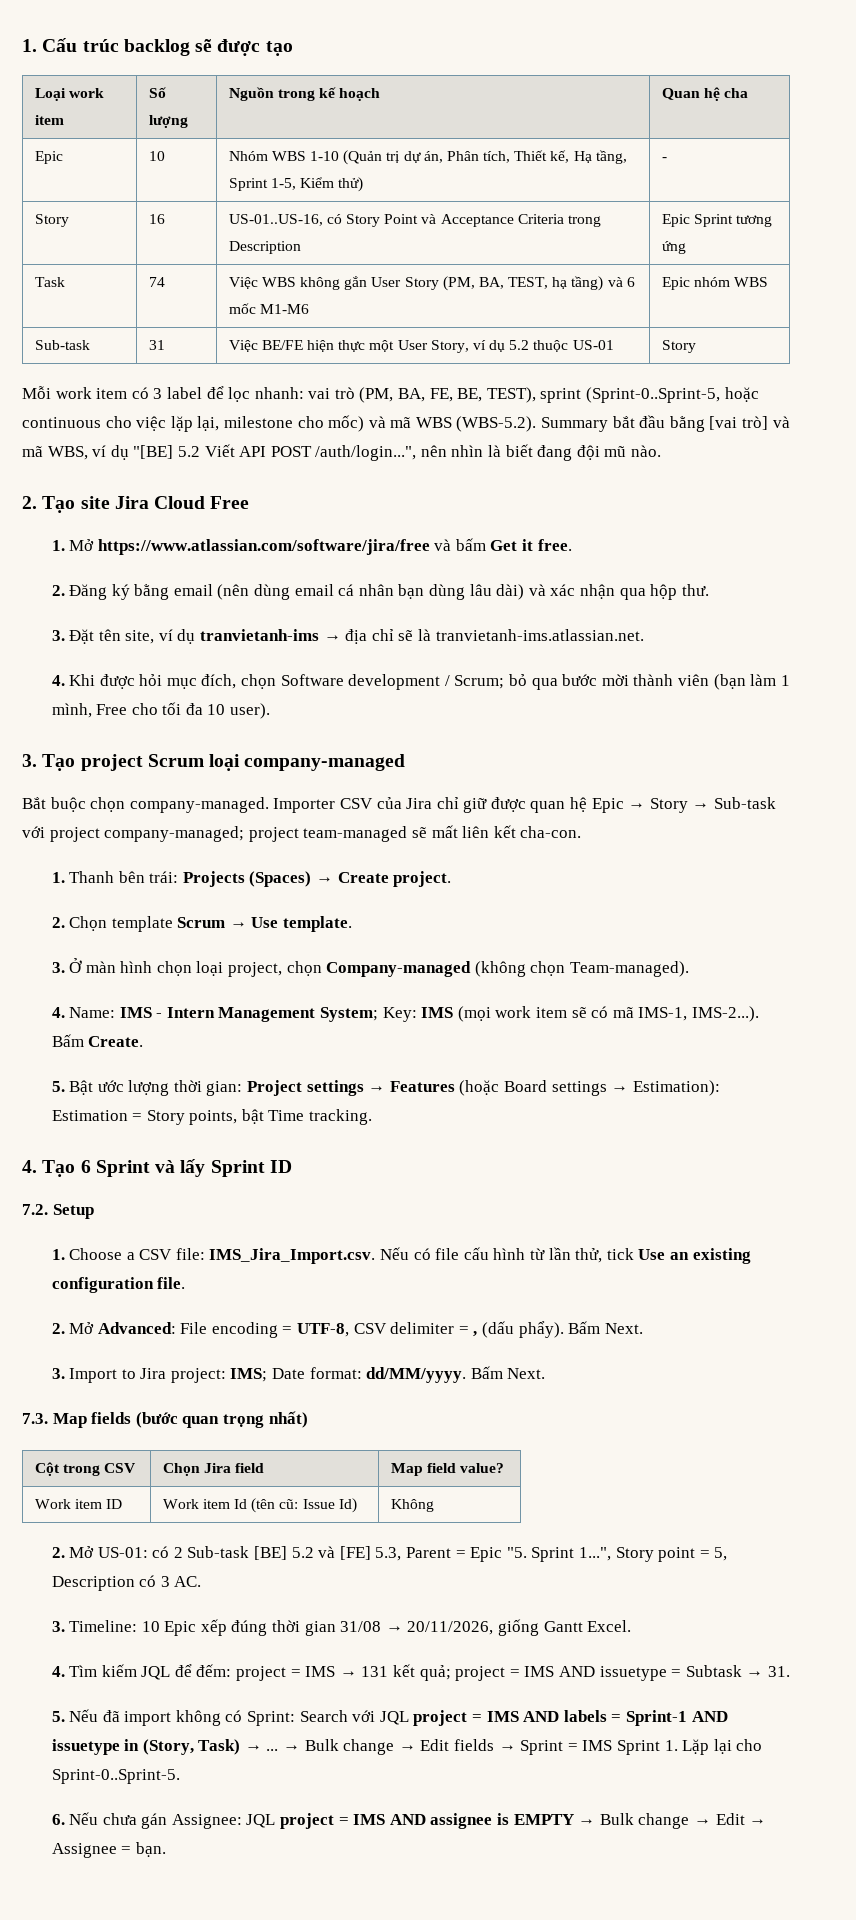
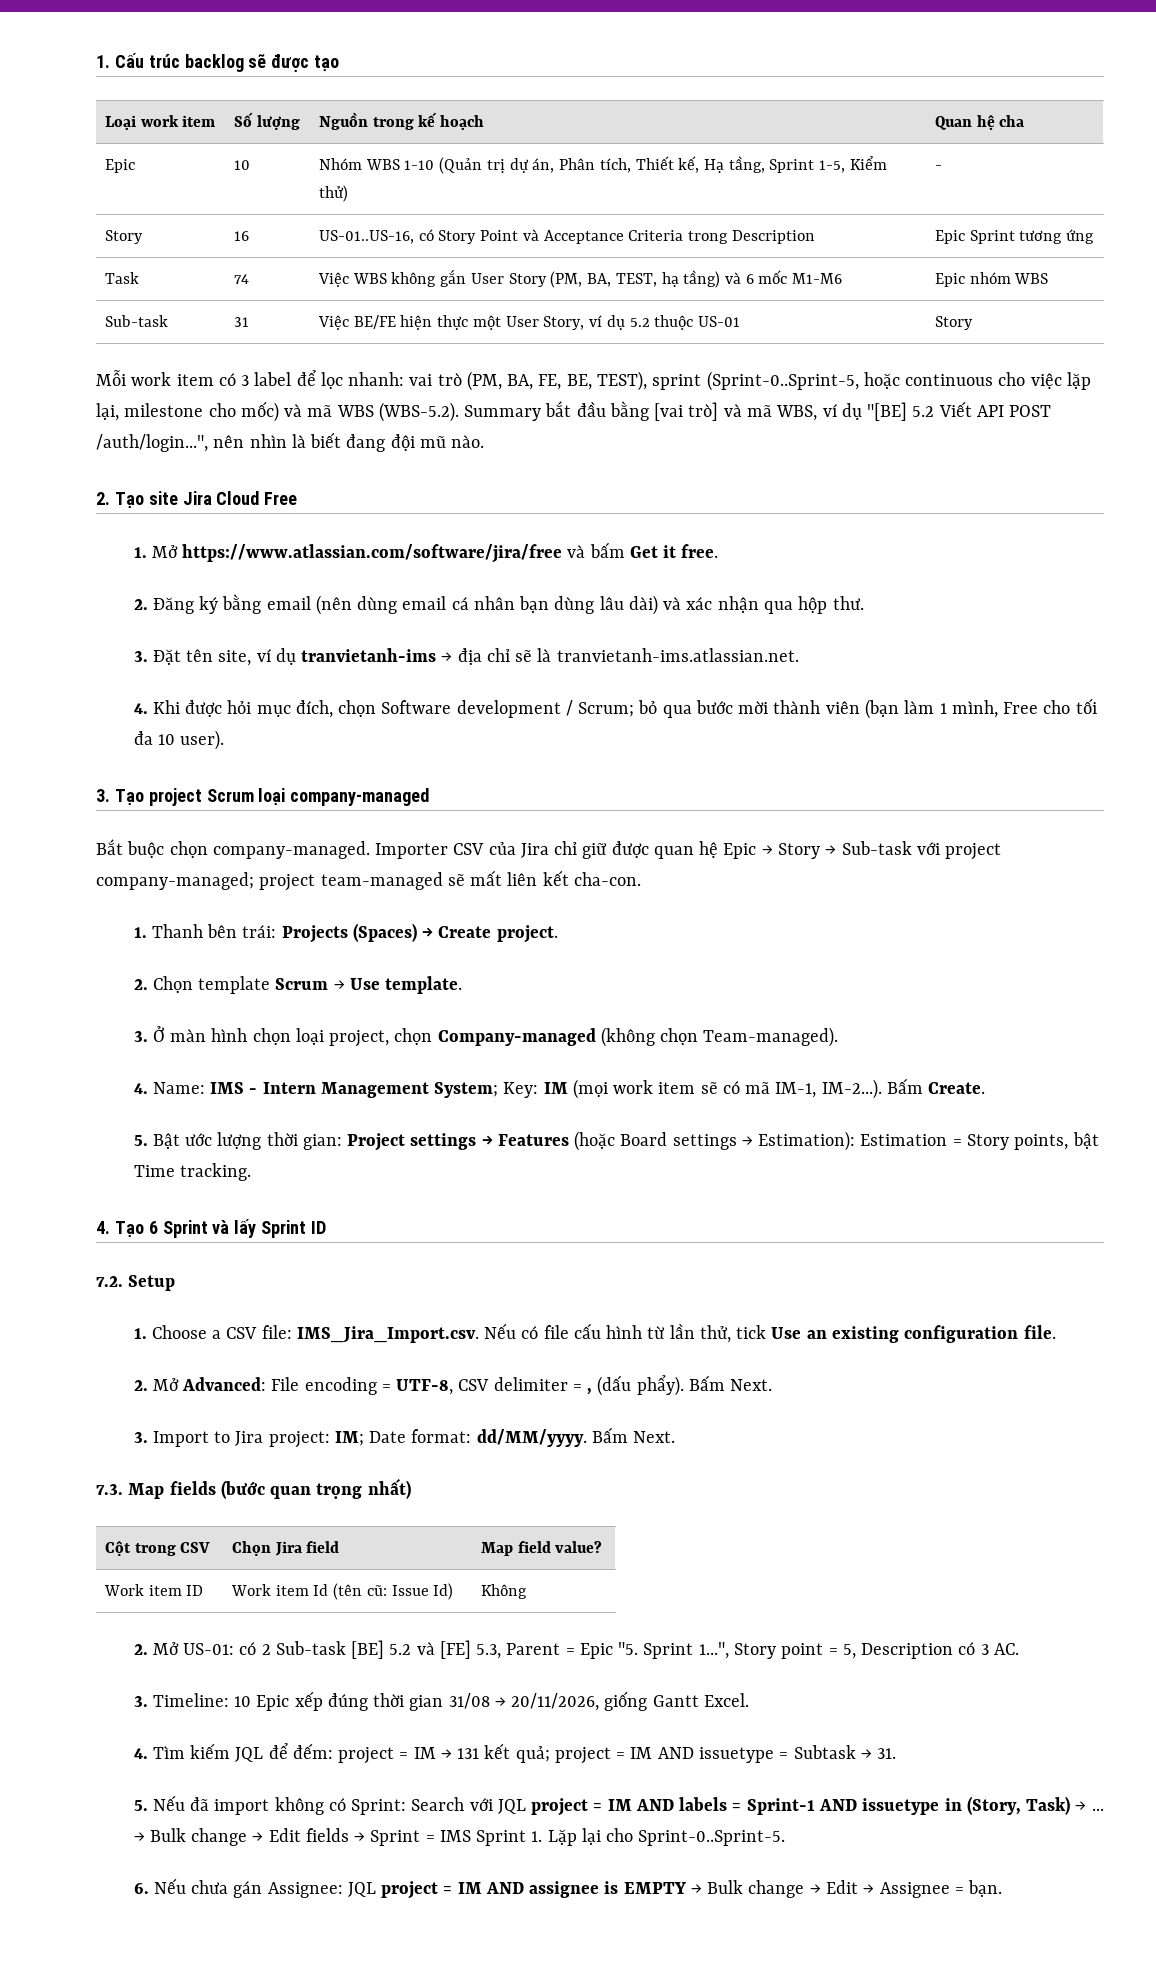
- 4. Name: IMS - Intern Management System; Key: IMS (mọi work item sẽ có mã IMS-1, IMS-2...). Bấm Create.
+ 4. Name: IMS - Intern Management System; Key: IM (mọi work item sẽ có mã IM-1, IM-2...). Bấm Create.
- 3. Import to Jira project: IMS; Date format: dd/MM/yyyy.
+ 3. Import to Jira project: IM; Date format: dd/MM/yyyy.
- 4. Tìm kiếm JQL để đếm: project = IMS → 131 kết quả; project = IMS AND issuetype = Subtask → 31.
+ 4. Tìm kiếm JQL để đếm: project = IM → 131 kết quả; project = IM AND issuetype = Subtask → 31.
- 5. Nếu đã import không có Sprint: Search với JQL project = IMS AND labels = Sprint-1 AND issuetype in (Story, Task) → ...
+ 5. Nếu đã import không có Sprint: Search với JQL project = IM AND labels = Sprint-1 AND issuetype in (Story, Task) → ...
- 6. Nếu chưa gán Assignee: JQL project = IMS AND assignee is EMPTY → Bulk change → Edit → Assignee = bạn.
+ 6. Nếu chưa gán Assignee: JQL project = IM AND assignee is EMPTY → Bulk change → Edit → Assignee = bạn.

